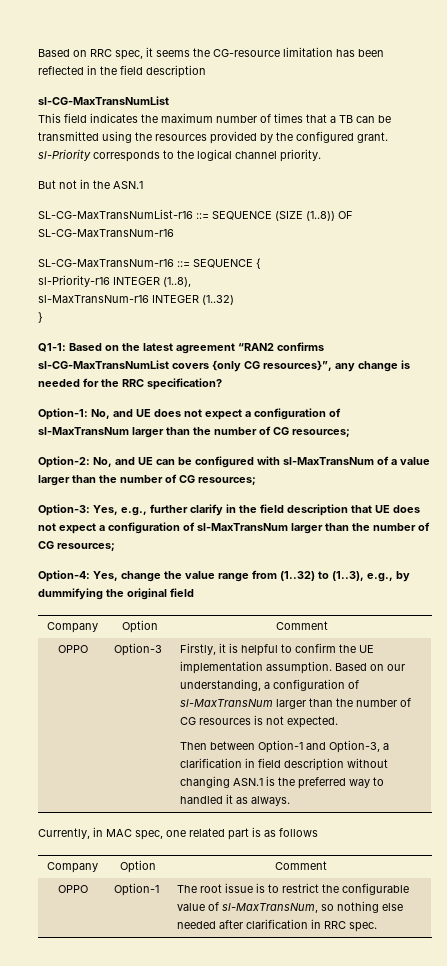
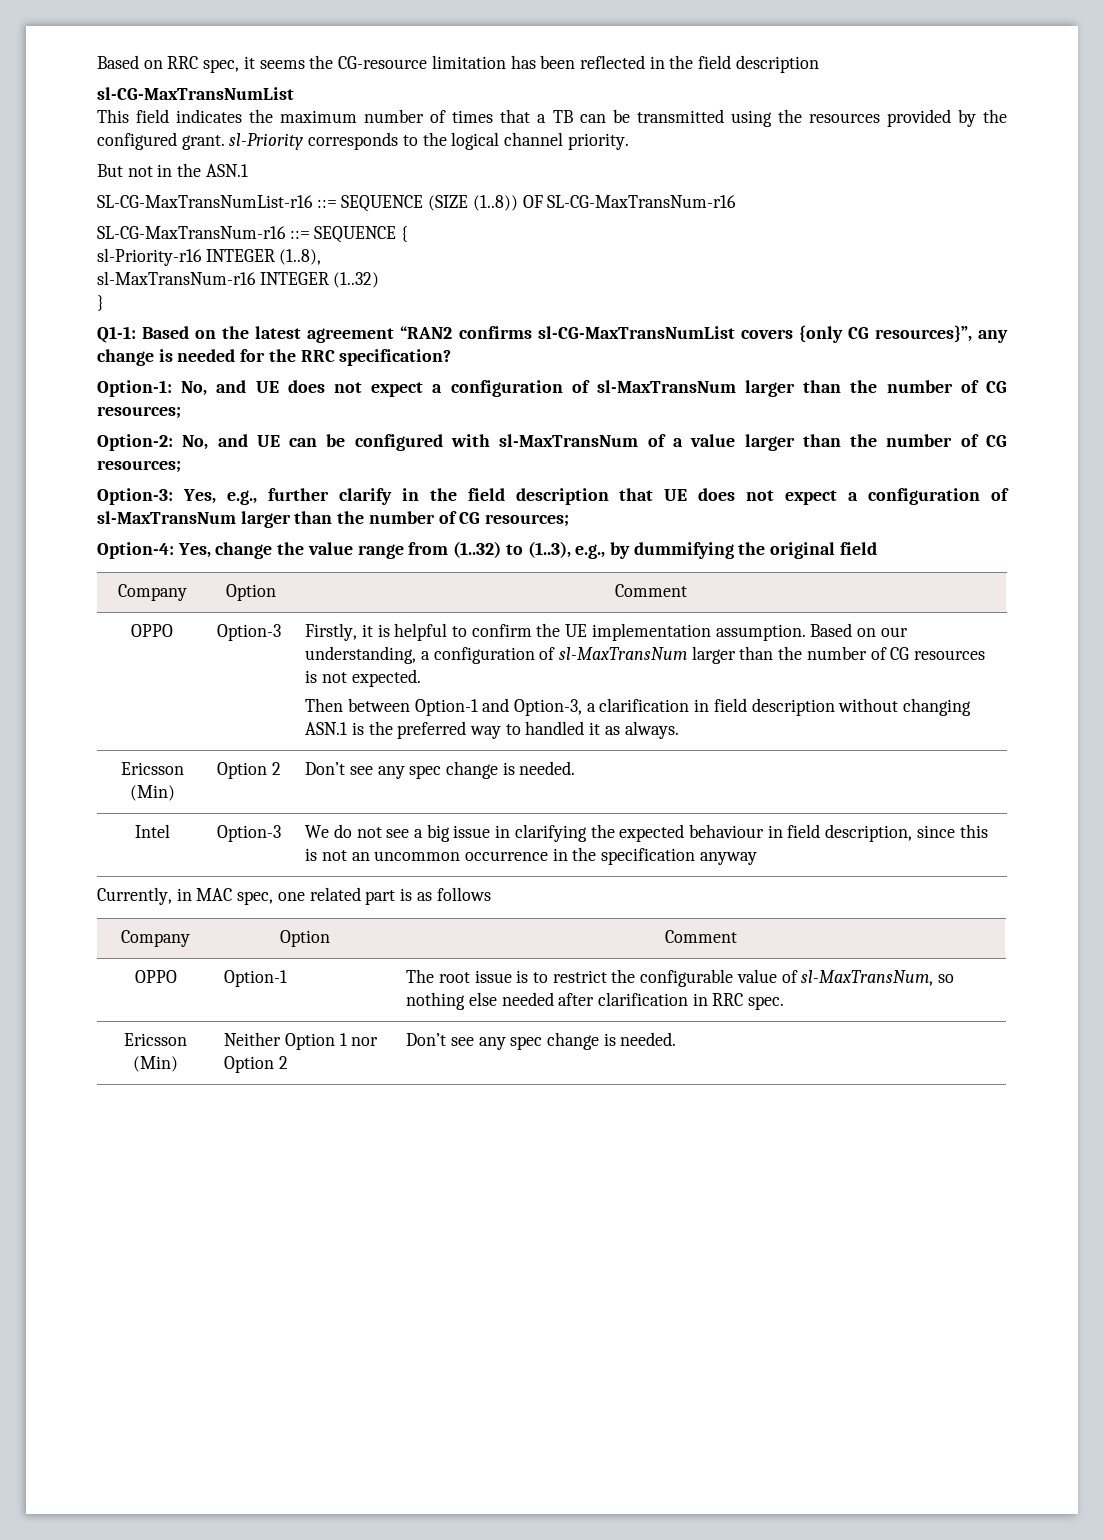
+ Ericsson (Min) | Option 2 | Don’t see any spec change is needed.
+ Intel | Option-3 | We do not see a big issue in clarifying the expected behaviour in field description, since this is not an uncommon occurrence in the specification anyway
+ Ericsson (Min) | Neither Option 1 nor Option 2 | Don’t see any spec change is needed.

